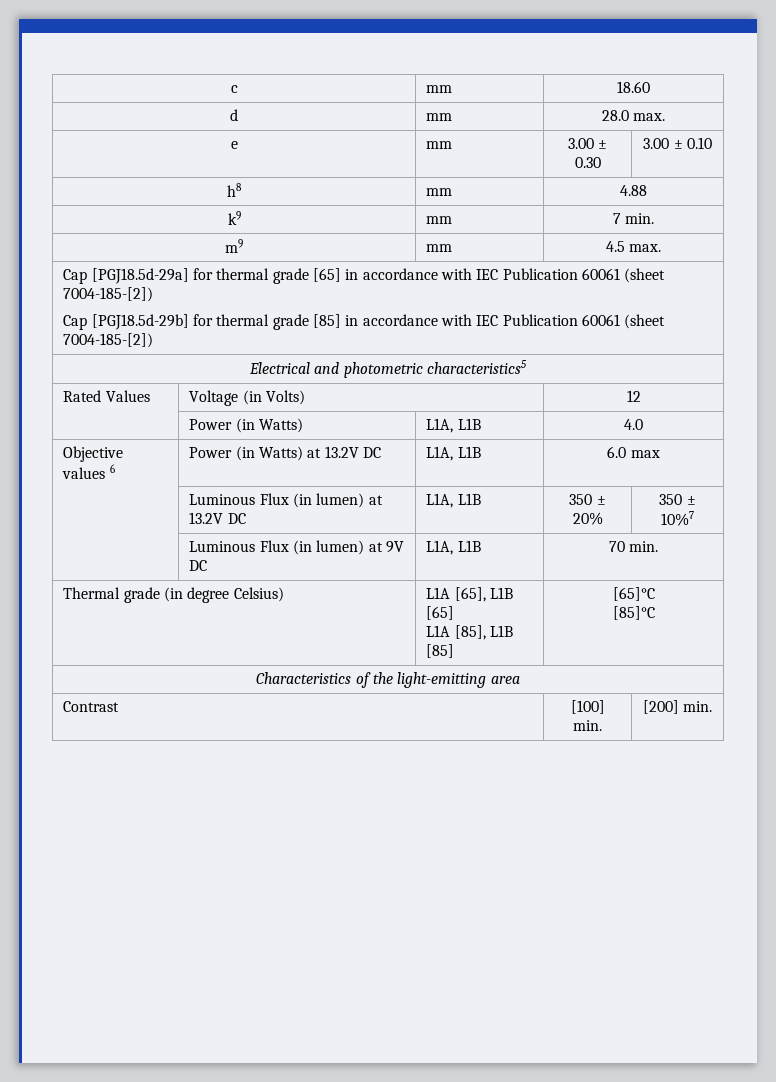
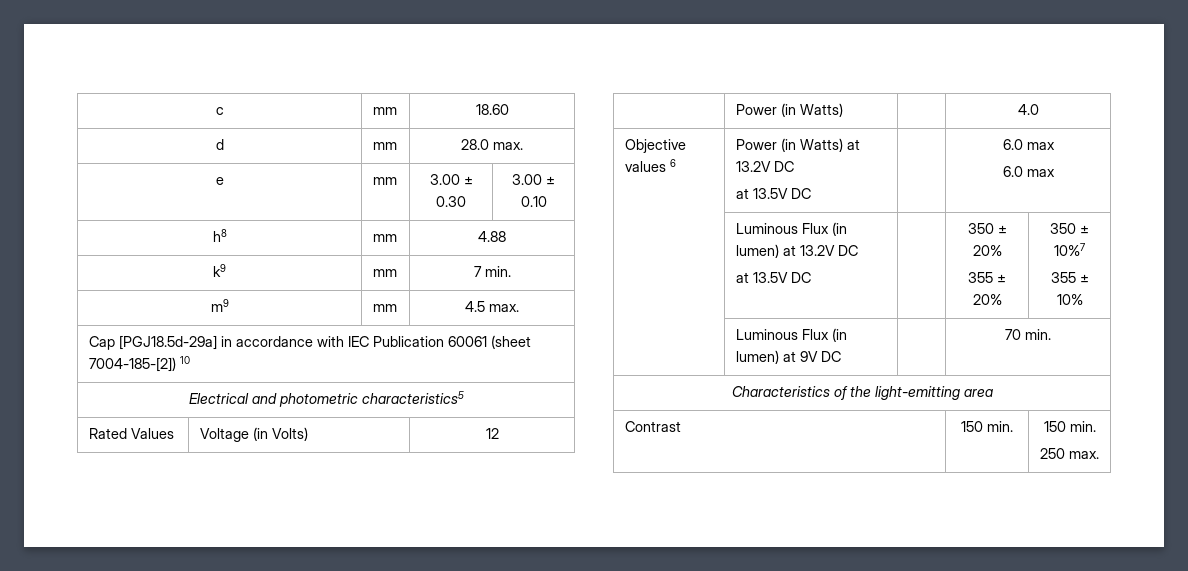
- Cap [PGJ18.5d-29a] for thermal grade [65] in accordance with IEC Publication 60061 (sheet 7004-185-[2])
- Cap [PGJ18.5d-29b] for thermal grade [85] in accordance with IEC Publication 60061 (sheet 7004-185-[2])
+ Cap [PGJ18.5d-29a] in accordance with IEC Publication 60061 (sheet 7004-185-[2]) 10
- | Power (in Watts) | L1A, L1B | 4.0
+ | Power (in Watts) | | 4.0
- Objective values 6 | Power (in Watts) at 13.2V DC | L1A, L1B | 6.0 max
+ Objective values 6 | Power (in Watts) at 13.2V DC
+ at 13.5V DC | | 6.0 max
+ 6.0 max
- | Luminous Flux (in lumen) at 13.2V DC | L1A, L1B | 350 ± 20% | 350 ± 10%7
+ | Luminous Flux (in lumen) at 13.2V DC
+ at 13.5V DC | | 350 ± 20%
+ 355 ± 20% | 350 ± 10%7
+ 355 ± 10%
- | Luminous Flux (in lumen) at 9V DC | L1A, L1B | 70 min.
+ | Luminous Flux (in lumen) at 9V DC | | 70 min.
- Thermal grade (in degree Celsius) | L1A [65], L1B [65]
- L1A [85], L1B [85] | [65]°C
- [85]°C
- Contrast | [100] min. | [200] min.
+ Contrast | 150 min. | 150 min.
+ 250 max.

